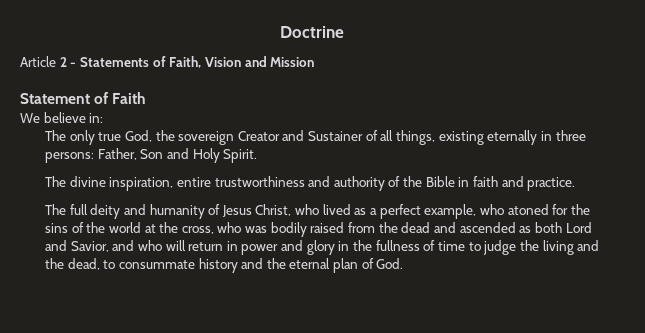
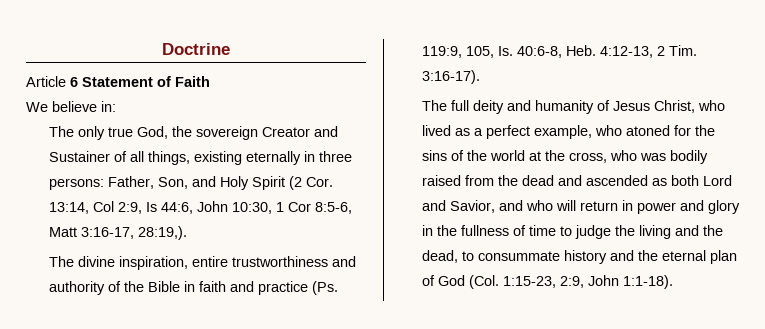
- Article 2 - Statements of Faith, Vision and Mission
- Statement of Faith
+ Article 6 Statement of Faith
- The only true God, the sovereign Creator and Sustainer of all things, existing eternally in three persons: Father, Son and Holy Spirit.
+ The only true God, the sovereign Creator and Sustainer of all things, existing eternally in three persons: Father, Son, and Holy Spirit (2 Cor. 13:14, Col 2:9, Is 44:6, John 10:30, 1 Cor 8:5-6, Matt 3:16-17, 28:19,).
- The divine inspiration, entire trustworthiness and authority of the Bible in faith and practice.
+ The divine inspiration, entire trustworthiness and authority of the Bible in faith and practice (Ps. 119:9, 105, Is. 40:6-8, Heb. 4:12-13, 2 Tim. 3:16-17).
- The full deity and humanity of Jesus Christ, who lived as a perfect example, who atoned for the sins of the world at the cross, who was bodily raised from the dead and ascended as both Lord and Savior, and who will return in power and glory in the fullness of time to judge the living and the dead, to consummate history and the eternal plan of God.
+ The full deity and humanity of Jesus Christ, who lived as a perfect example, who atoned for the sins of the world at the cross, who was bodily raised from the dead and ascended as both Lord and Savior, and who will return in power and glory in the fullness of time to judge the living and the dead, to consummate history and the eternal plan of God (Col. 1:15-23, 2:9, John 1:1-18).

